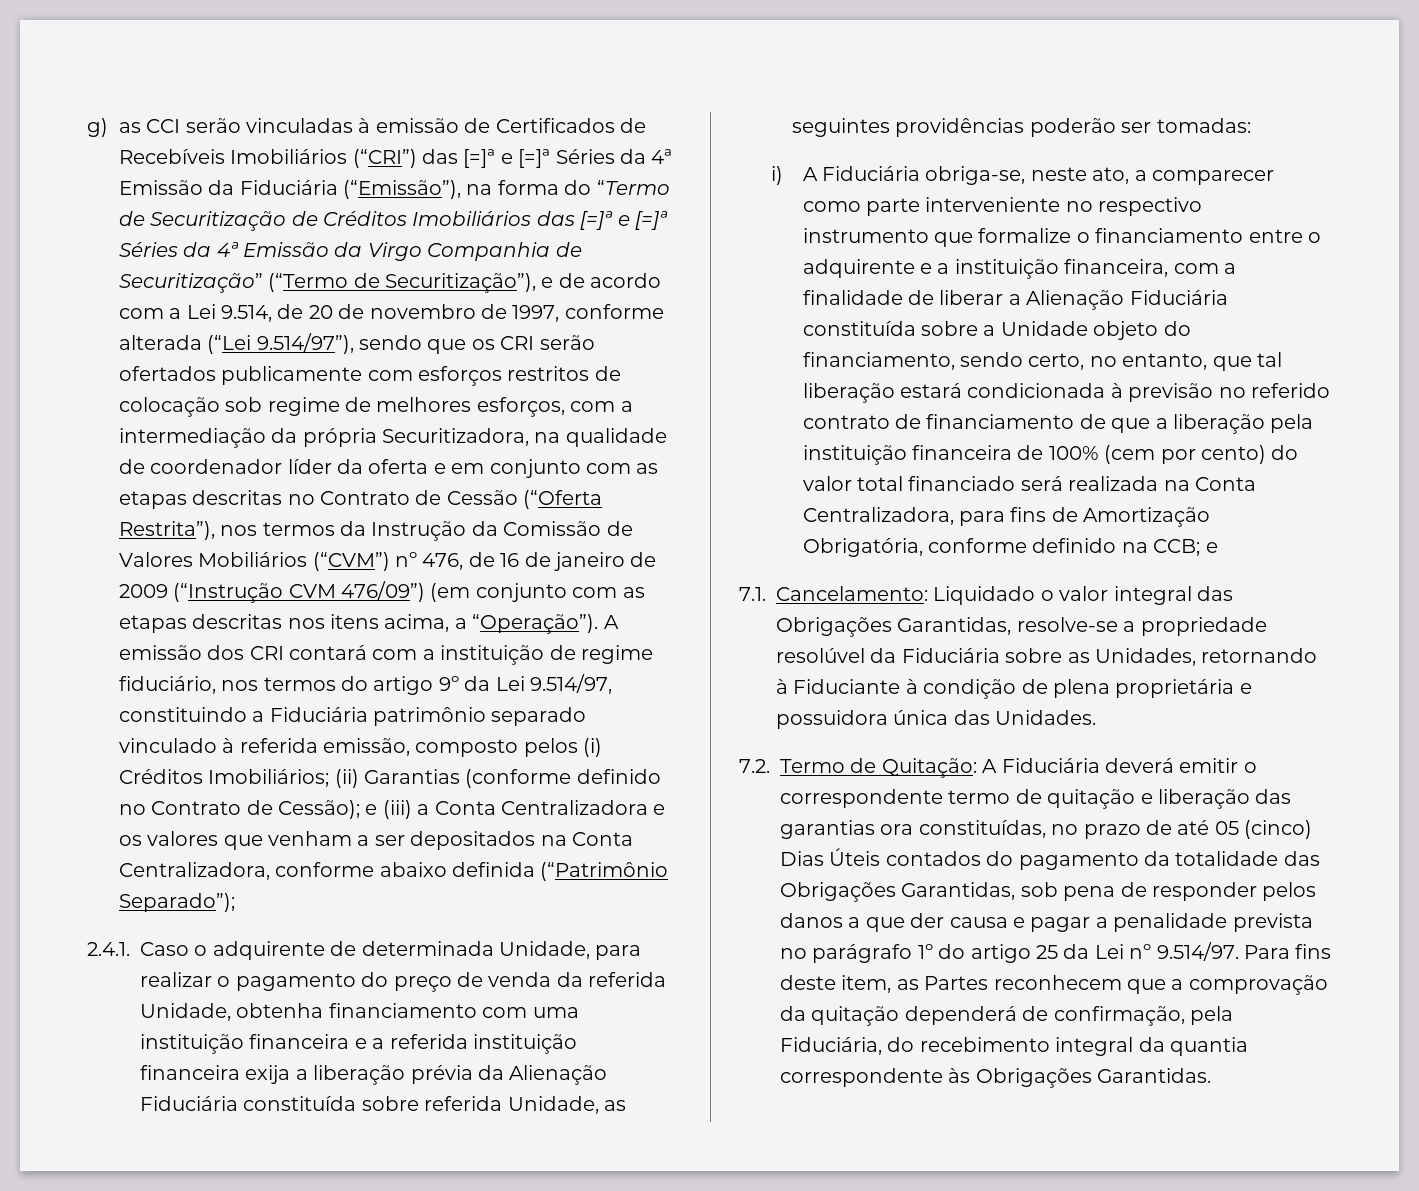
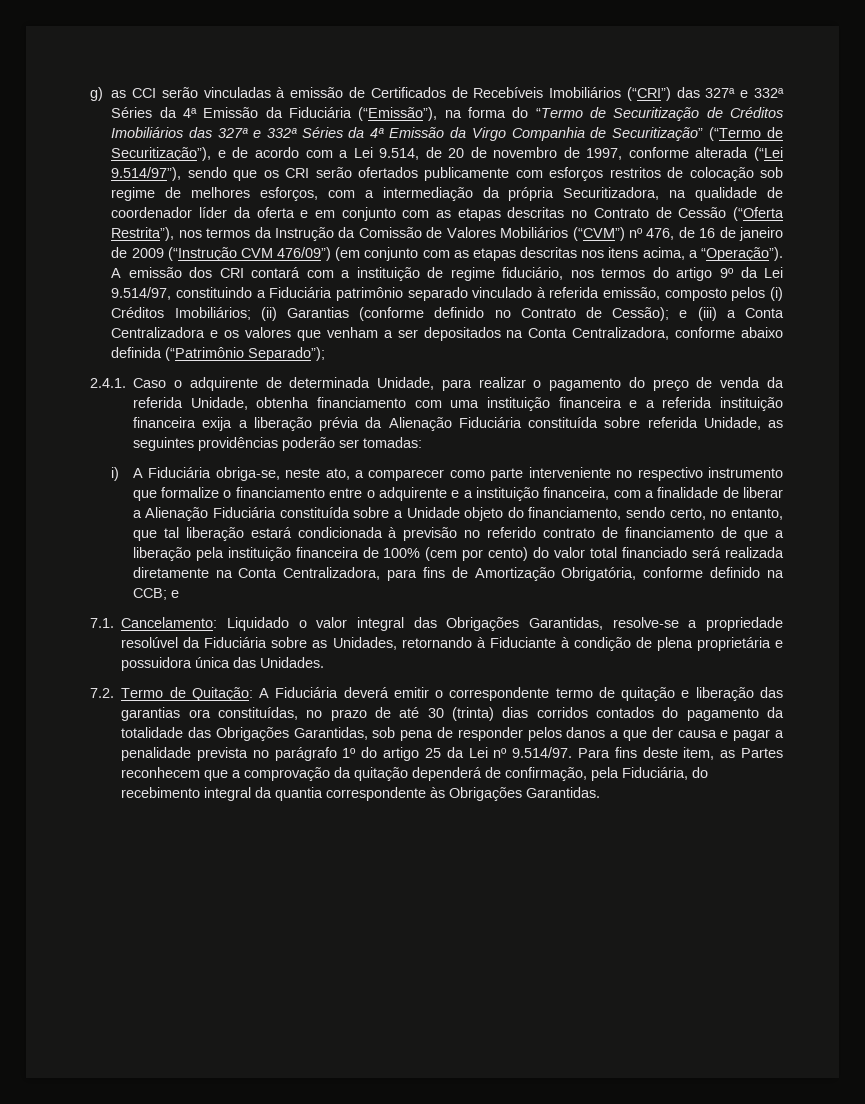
- g) as CCI serão vinculadas à emissão de Certificados de Recebíveis Imobiliários (“CRI”) das [=]ª e [=]ª Séries da 4ª Emissão da Fiduciária (“Emissão”), na forma do “Termo de Securitização de Créditos Imobiliários das [=]ª e [=]ª Séries da 4ª Emissão da Virgo Companhia de Securitização” (“Termo de Securitização”), e de acordo com a Lei 9.514, de 20 de novembro de 1997, conforme alterada (“Lei 9.514/97”), sendo que os CRI serão ofertados publicamente com esforços restritos de colocação sob regime de melhores esforços, com a intermediação da própria Securitizadora, na qualidade de coordenador líder da oferta e em conjunto com as etapas descritas no Contrato de Cessão (“Oferta Restrita”), nos termos da Instrução da Comissão de Valores Mobiliários (“CVM”) nº 476, de 16 de janeiro de 2009 (“Instrução CVM 476/09”) (em conjunto com as etapas descritas nos itens acima, a “Operação”).
+ g) as CCI serão vinculadas à emissão de Certificados de Recebíveis Imobiliários (“CRI”) das 327ª e 332ª Séries da 4ª Emissão da Fiduciária (“Emissão”), na forma do “Termo de Securitização de Créditos Imobiliários das 327ª e 332ª Séries da 4ª Emissão da Virgo Companhia de Securitização” (“Termo de Securitização”), e de acordo com a Lei 9.514, de 20 de novembro de 1997, conforme alterada (“Lei 9.514/97”), sendo que os CRI serão ofertados publicamente com esforços restritos de colocação sob regime de melhores esforços, com a intermediação da própria Securitizadora, na qualidade de coordenador líder da oferta e em conjunto com as etapas descritas no Contrato de Cessão (“Oferta Restrita”), nos termos da Instrução da Comissão de Valores Mobiliários (“CVM”) nº 476, de 16 de janeiro de 2009 (“Instrução CVM 476/09”) (em conjunto com as etapas descritas nos itens acima, a “Operação”).
- i) A Fiduciária obriga-se, neste ato, a comparecer como parte interveniente no respectivo instrumento que formalize o financiamento entre o adquirente e a instituição financeira, com a finalidade de liberar a Alienação Fiduciária constituída sobre a Unidade objeto do financiamento, sendo certo, no entanto, que tal liberação estará condicionada à previsão no referido contrato de financiamento de que a liberação pela instituição financeira de 100% (cem por cento) do valor total financiado será realizada na Conta Centralizadora, para fins de Amortização Obrigatória, conforme definido na CCB;
+ i) A Fiduciária obriga-se, neste ato, a comparecer como parte interveniente no respectivo instrumento que formalize o financiamento entre o adquirente e a instituição financeira, com a finalidade de liberar a Alienação Fiduciária constituída sobre a Unidade objeto do financiamento, sendo certo, no entanto, que tal liberação estará condicionada à previsão no referido contrato de financiamento de que a liberação pela instituição financeira de 100% (cem por cento) do valor total financiado será realizada diretamente na Conta Centralizadora, para fins de Amortização Obrigatória, conforme definido na CCB;
- A Fiduciária deverá emitir o correspondente termo de quitação e liberação das garantias ora constituídas, no prazo de até 05 (cinco) Dias Úteis contados do pagamento da totalidade das Obrigações Garantidas, sob pena de responder pelos danos a que der causa e pagar a penalidade prevista no parágrafo 1º do artigo 25 da Lei nº 9.514/97. Para fins deste item, as Partes reconhecem que a comprovação da quitação dependerá de confirmação, pela Fiduciária, do recebimento integral da quantia correspondente às Obrigações Garantidas.
+ A Fiduciária deverá emitir o correspondente termo de quitação e liberação das garantias ora constituídas, no prazo de até 30 (trinta) dias corridos contados do pagamento da totalidade das Obrigações Garantidas, sob pena de responder pelos danos a que der causa e pagar a penalidade prevista no parágrafo 1º do artigo 25 da Lei nº 9.514/97. Para fins deste item, as Partes reconhecem que a comprovação da quitação dependerá de confirmação, pela Fiduciária, do recebimento integral da quantia correspondente às Obrigações Garantidas.

